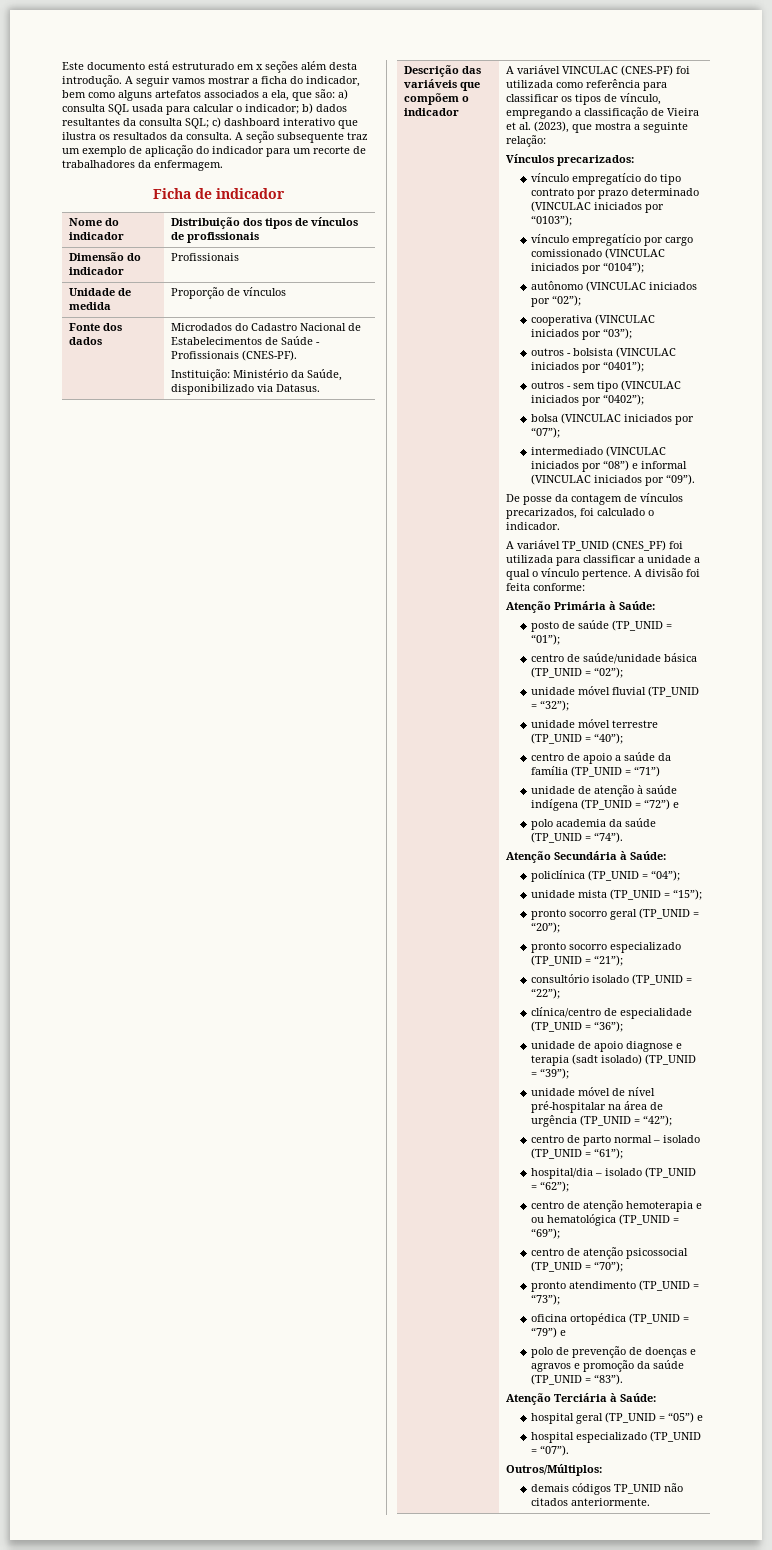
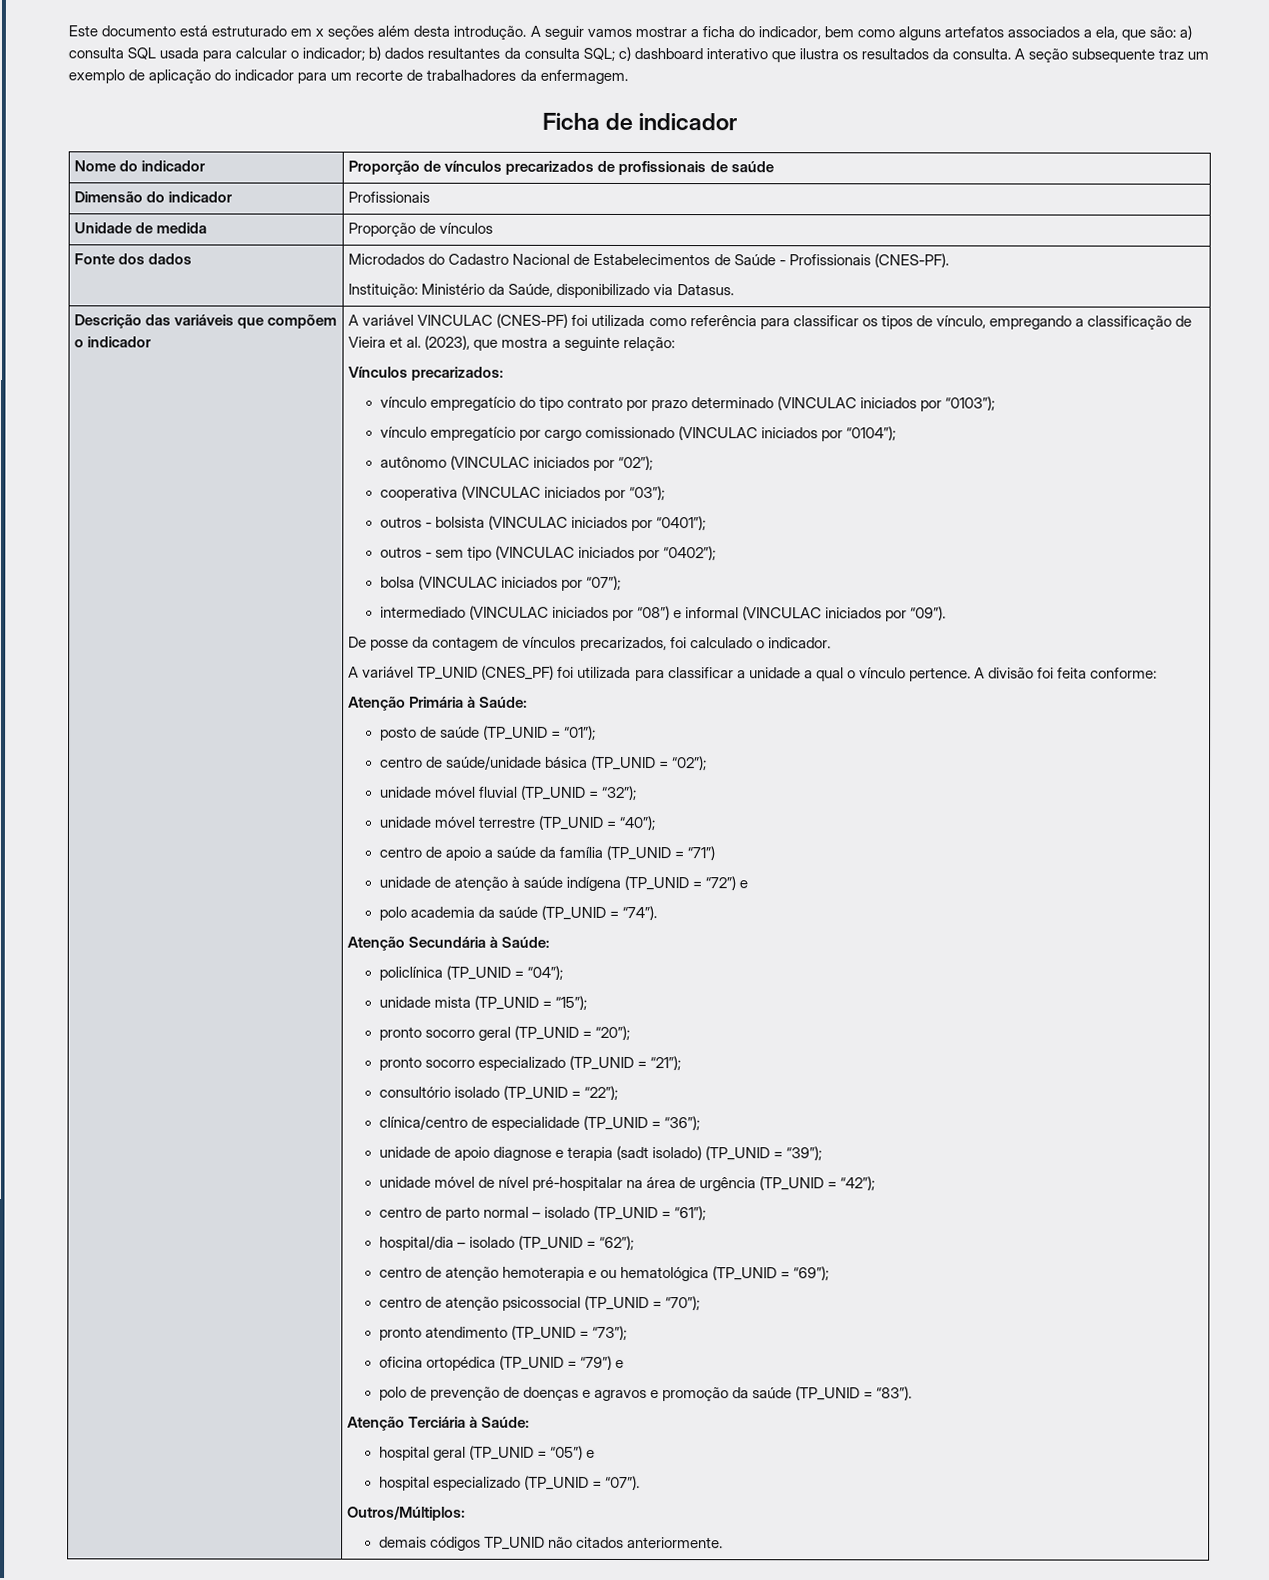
- Nome do indicador | Distribuição dos tipos de vínculos de profissionais
+ Nome do indicador | Proporção de vínculos precarizados de profissionais de saúde

